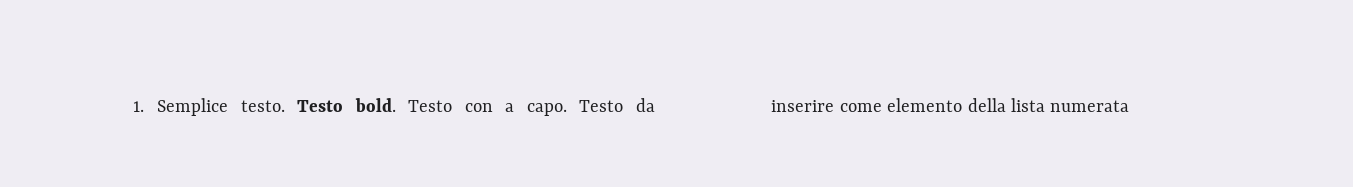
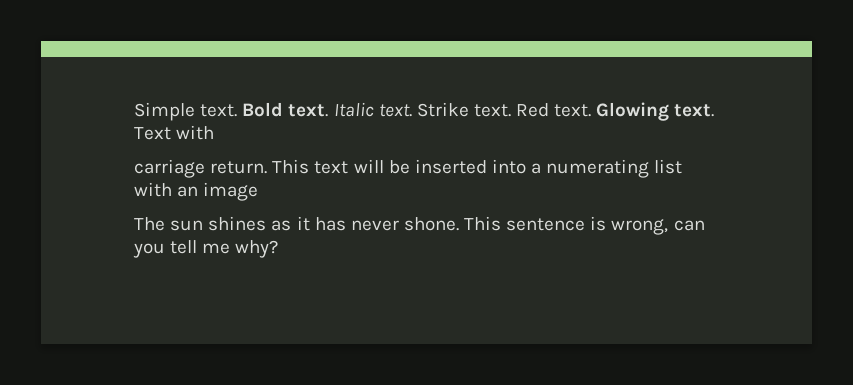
- 1. Semplice testo. Testo bold. Testo con a capo. Testo da inserire come elemento della lista numerata
+ Simple text. Bold text. Italic text. Strike text. Red text. Glowing text. Text with
+ carriage return. This text will be inserted into a numerating list with an image
+ The sun shines as it has never shone. This sentence is wrong, can you tell me why?

